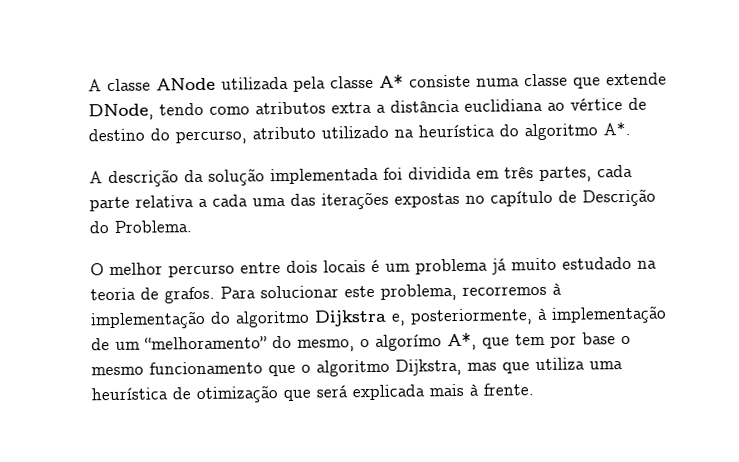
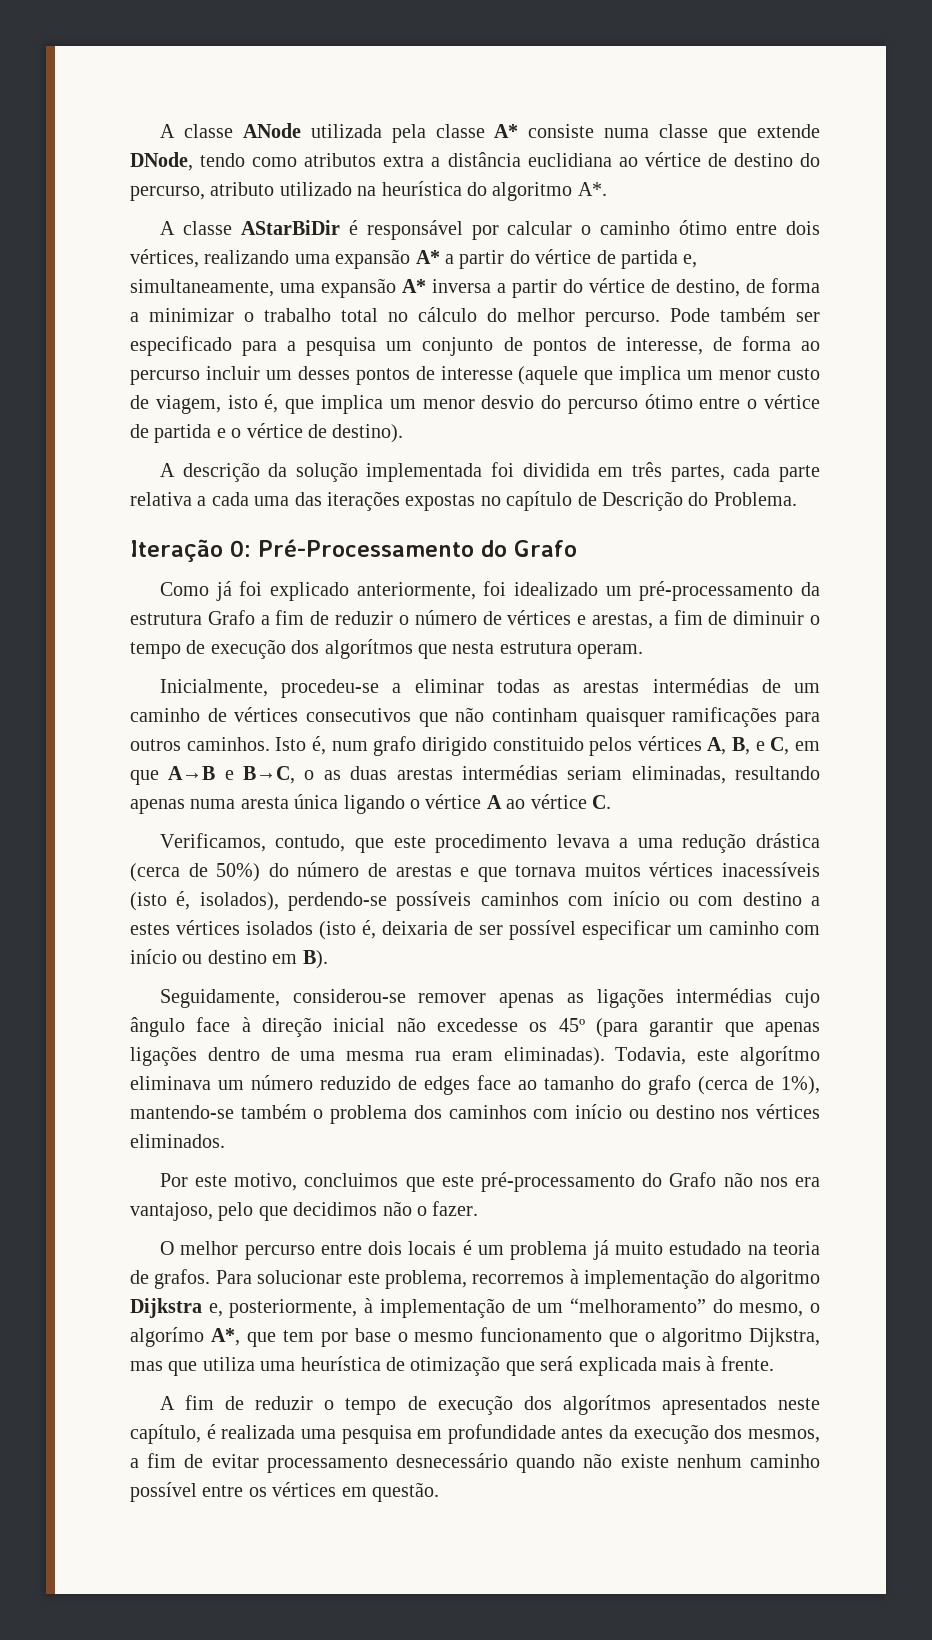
+ A classe AStarBiDir é responsável por calcular o caminho ótimo entre dois vértices, realizando uma expansão A* a partir do vértice de partida e, simultaneamente, uma expansão A* inversa a partir do vértice de destino, de forma a minimizar o trabalho total no cálculo do melhor percurso. Pode também ser especificado para a pesquisa um conjunto de pontos de interesse, de forma ao percurso incluir um desses pontos de interesse (aquele que implica um menor custo de viagem, isto é, que implica um menor desvio do percurso ótimo entre o vértice de partida e o vértice de destino).
+ Iteração 0: Pré-Processamento do Grafo
+ Como já foi explicado anteriormente, foi idealizado um pré-processamento da estrutura Grafo a fim de reduzir o número de vértices e arestas, a fim de diminuir o tempo de execução dos algorítmos que nesta estrutura operam.
+ Inicialmente, procedeu-se a eliminar todas as arestas intermédias de um caminho de vértices consecutivos que não continham quaisquer ramificações para outros caminhos. Isto é, num grafo dirigido constituido pelos vértices A, B, e C, em que A→B e B→C, o as duas arestas intermédias seriam eliminadas, resultando apenas numa aresta única ligando o vértice A ao vértice C.
+ Verificamos, contudo, que este procedimento levava a uma redução drástica (cerca de 50%) do número de arestas e que tornava muitos vértices inacessíveis (isto é, isolados), perdendo-se possíveis caminhos com início ou com destino a estes vértices isolados (isto é, deixaria de ser possível especificar um caminho com início ou destino em B).
+ Seguidamente, considerou-se remover apenas as ligações intermédias cujo ângulo face à direção inicial não excedesse os 45º (para garantir que apenas ligações dentro de uma mesma rua eram eliminadas). Todavia, este algorítmo eliminava um número reduzido de edges face ao tamanho do grafo (cerca de 1%), mantendo-se também o problema dos caminhos com início ou destino nos vértices eliminados.
+ Por este motivo, concluimos que este pré-processamento do Grafo não nos era vantajoso, pelo que decidimos não o fazer.
+ A fim de reduzir o tempo de execução dos algorítmos apresentados neste capítulo, é realizada uma pesquisa em profundidade antes da execução dos mesmos, a fim de evitar processamento desnecessário quando não existe nenhum caminho possível entre os vértices em questão.

